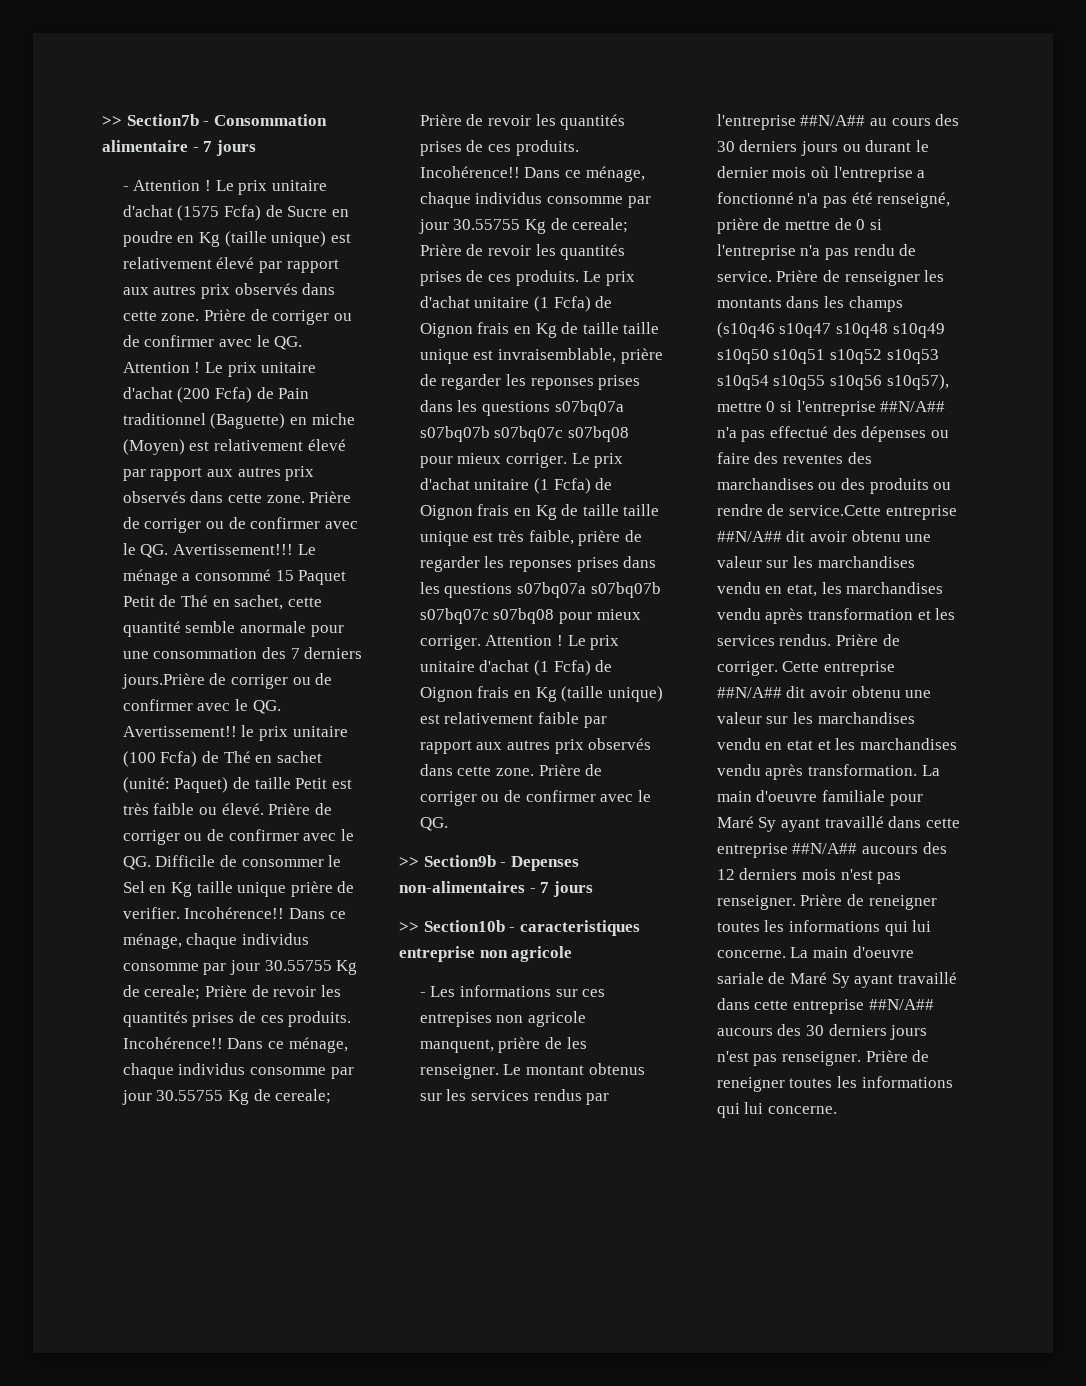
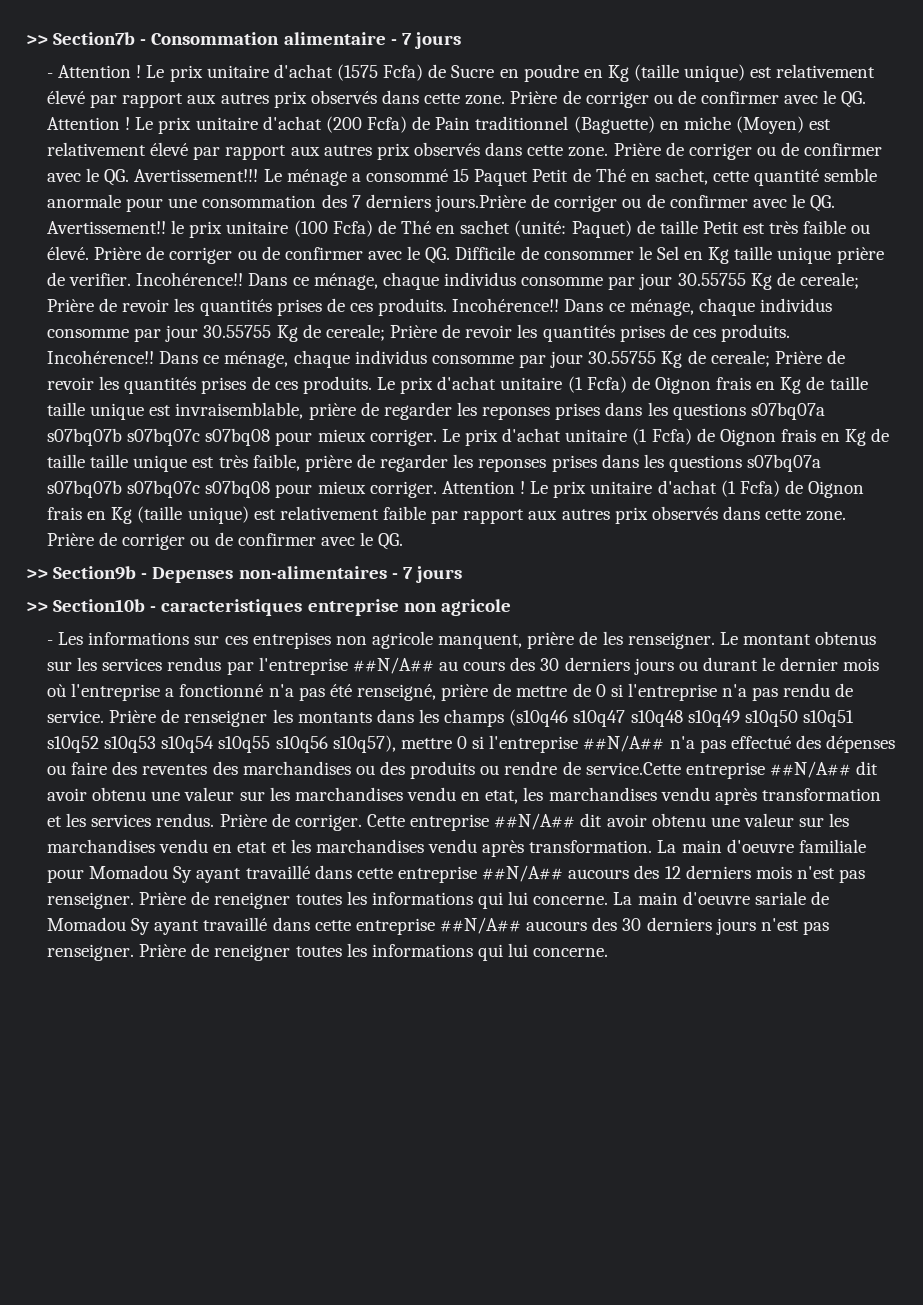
- La main d'oeuvre familiale pour Maré Sy ayant travaillé dans cette entreprise ##N/A## aucours des 12 derniers mois n'est pas renseigner.
+ La main d'oeuvre familiale pour Momadou Sy ayant travaillé dans cette entreprise ##N/A## aucours des 12 derniers mois n'est pas renseigner.
- La main d'oeuvre sariale de Maré Sy ayant travaillé dans cette entreprise ##N/A## aucours des 30 derniers jours n'est pas renseigner.
+ La main d'oeuvre sariale de Momadou Sy ayant travaillé dans cette entreprise ##N/A## aucours des 30 derniers jours n'est pas renseigner.

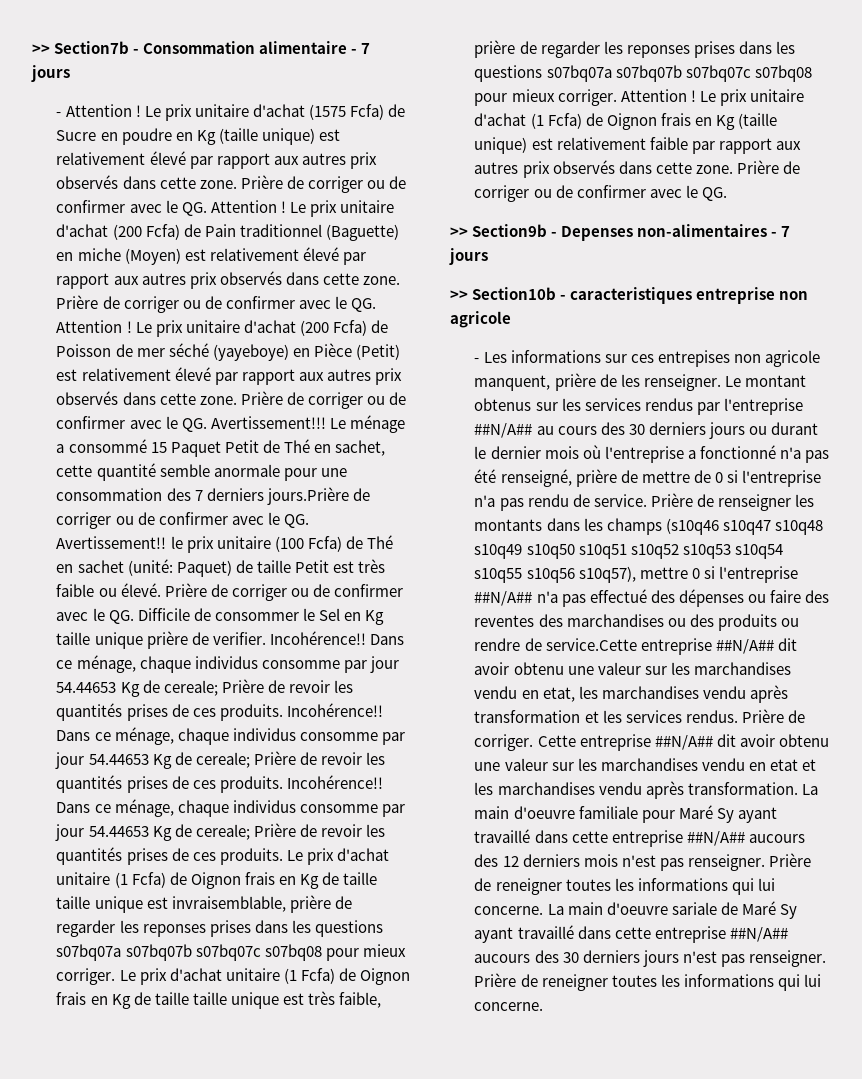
- Prière de corriger ou de confirmer avec le QG. Avertissement!!!
+ Prière de corriger ou de confirmer avec le QG. Attention ! Le prix unitaire d'achat (200 Fcfa) de Poisson de mer séché (yayeboye) en Pièce (Petit) est relativement élevé par rapport aux autres prix observés dans cette zone. Prière de corriger ou de confirmer avec le QG. Avertissement!!!
- Prière de corriger ou de confirmer avec le QG. Difficile de consommer le Sel en Kg taille unique prière de verifier. Incohérence!! Dans ce ménage, chaque individus consomme par jour 30.55755 Kg de cereale; Prière de revoir les quantités prises de ces produits. Incohérence!! Dans ce ménage, chaque individus consomme par jour 30.55755 Kg de cereale; Prière de revoir les quantités prises de ces produits. Incohérence!! Dans ce ménage, chaque individus consomme par jour 30.55755 Kg de cereale; Prière de revoir les quantités prises de ces produits.
+ Prière de corriger ou de confirmer avec le QG. Difficile de consommer le Sel en Kg taille unique prière de verifier. Incohérence!! Dans ce ménage, chaque individus consomme par jour 54.44653 Kg de cereale; Prière de revoir les quantités prises de ces produits. Incohérence!! Dans ce ménage, chaque individus consomme par jour 54.44653 Kg de cereale; Prière de revoir les quantités prises de ces produits. Incohérence!! Dans ce ménage, chaque individus consomme par jour 54.44653 Kg de cereale; Prière de revoir les quantités prises de ces produits.
- La main d'oeuvre familiale pour Momadou Sy ayant travaillé dans cette entreprise ##N/A## aucours des 12 derniers mois n'est pas renseigner.
+ La main d'oeuvre familiale pour Maré Sy ayant travaillé dans cette entreprise ##N/A## aucours des 12 derniers mois n'est pas renseigner.
- La main d'oeuvre sariale de Momadou Sy ayant travaillé dans cette entreprise ##N/A## aucours des 30 derniers jours n'est pas renseigner.
+ La main d'oeuvre sariale de Maré Sy ayant travaillé dans cette entreprise ##N/A## aucours des 30 derniers jours n'est pas renseigner.

